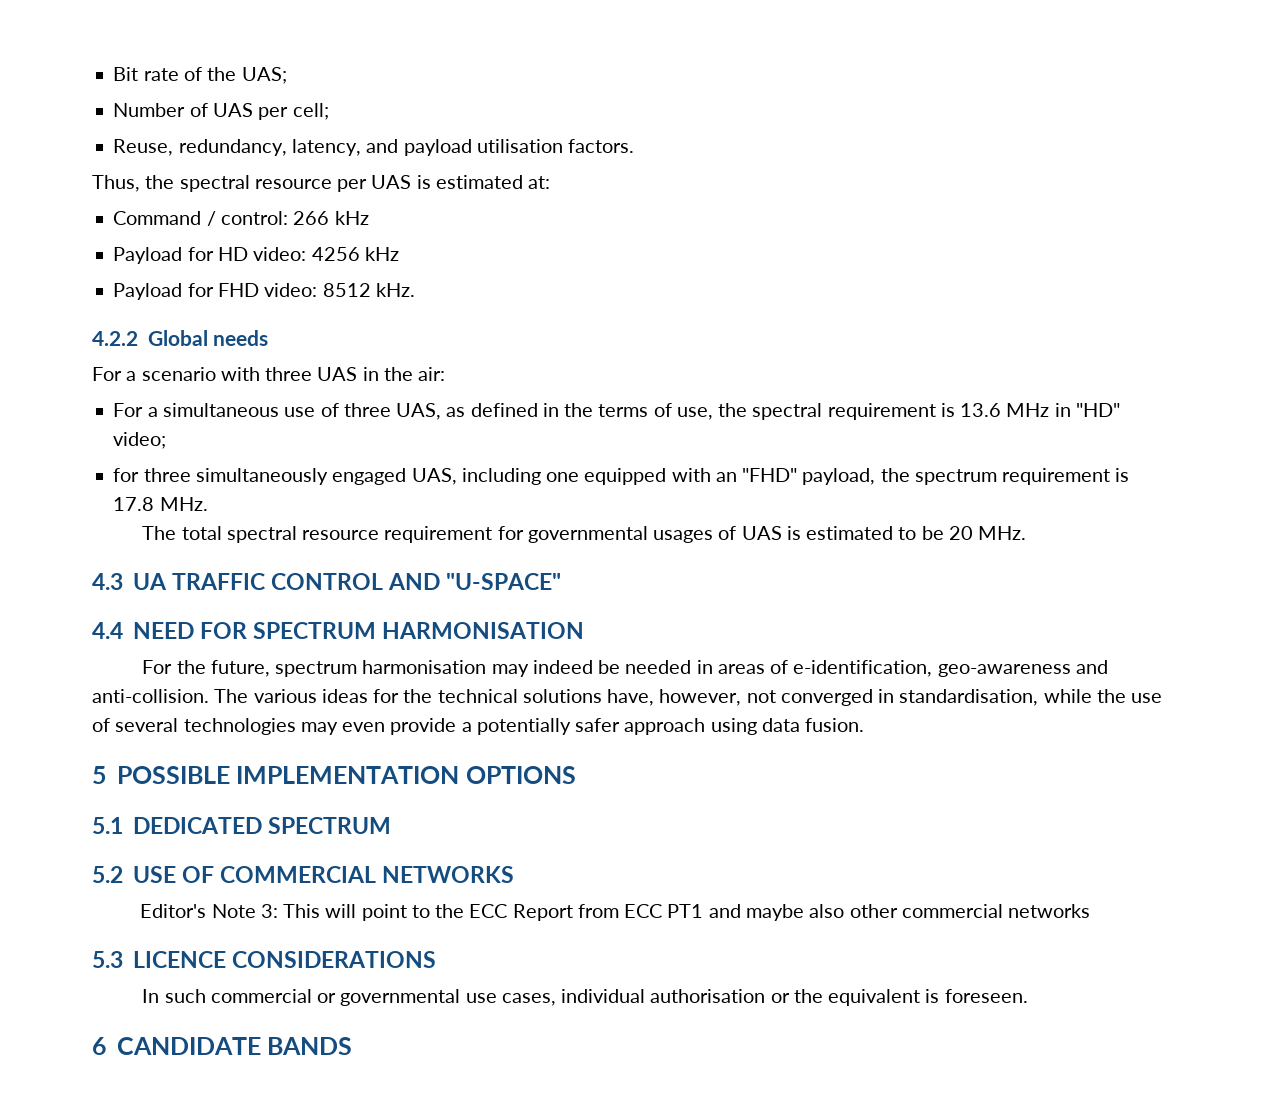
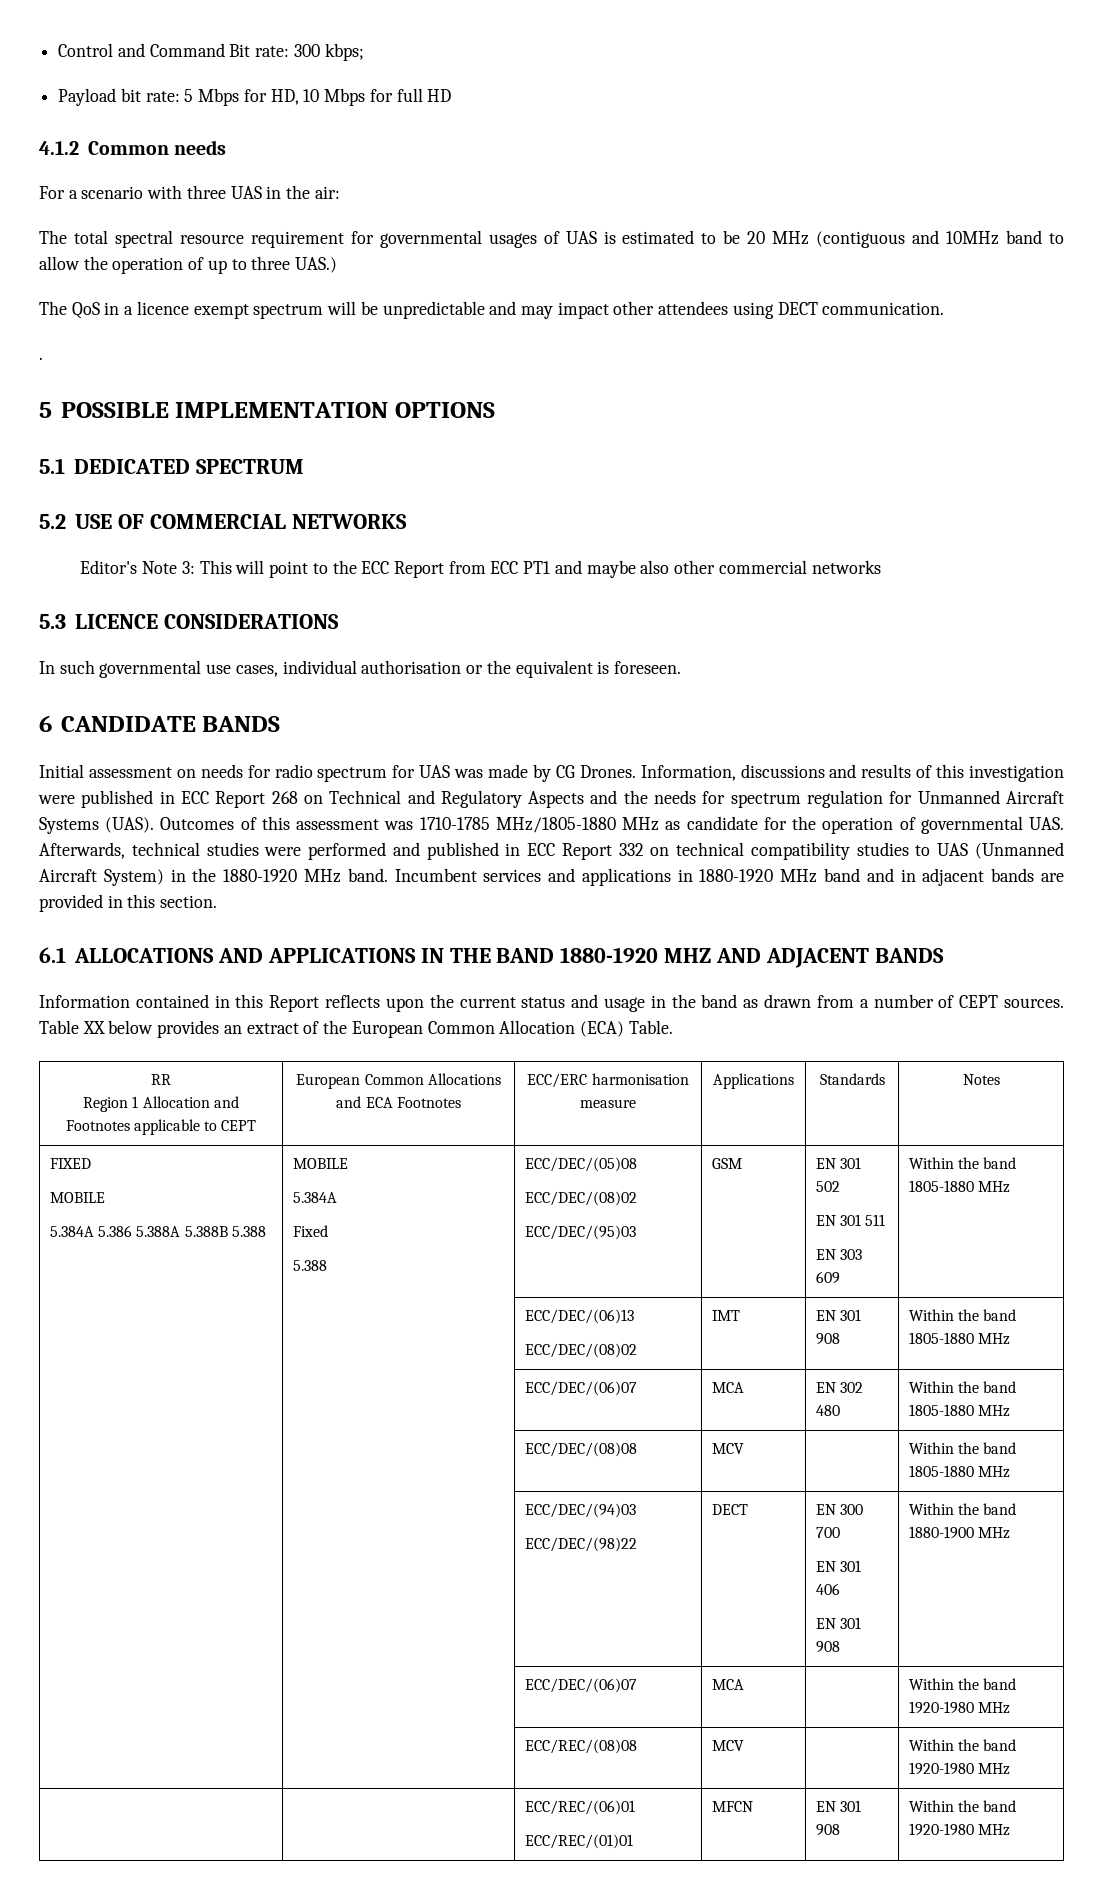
- Bit rate of the UAS;
- Number of UAS per cell;
- Reuse, redundancy, latency, and payload utilisation factors.
- Thus, the spectral resource per UAS is estimated at:
- Command / control: 266 kHz
- Payload for HD video: 4256 kHz
- Payload for FHD video: 8512 kHz.
- 4.2.2 Global needs
+ Control and Command Bit rate: 300 kbps;
+ Payload bit rate: 5 Mbps for HD, 10 Mbps for full HD
+ 4.1.2 Common needs
- For a simultaneous use of three UAS, as defined in the terms of use, the spectral requirement is 13.6 MHz in "HD" video;
- for three simultaneously engaged UAS, including one equipped with an "FHD" payload, the spectrum requirement is 17.8 MHz.
- The total spectral resource requirement for governmental usages of UAS is estimated to be 20 MHz.
- 4.3 UA TRAFFIC CONTROL AND "U-SPACE"
- 4.4 NEED FOR SPECTRUM HARMONISATION
- For the future, spectrum harmonisation may indeed be needed in areas of e-identification, geo-awareness and anti-collision. The various ideas for the technical solutions have, however, not converged in standardisation, while the use of several technologies may even provide a potentially safer approach using data fusion.
+ The total spectral resource requirement for governmental usages of UAS is estimated to be 20 MHz (contiguous and 10MHz band to allow the operation of up to three UAS.)
+ The QoS in a licence exempt spectrum will be unpredictable and may impact other attendees using DECT communication.
+ .
- In such commercial or governmental use cases, individual authorisation or the equivalent is foreseen.
+ In such governmental use cases, individual authorisation or the equivalent is foreseen.
+ Initial assessment on needs for radio spectrum for UAS was made by CG Drones. Information, discussions and results of this investigation were published in ECC Report 268 on Technical and Regulatory Aspects and the needs for spectrum regulation for Unmanned Aircraft Systems (UAS). Outcomes of this assessment was 1710-1785 MHz/1805-1880 MHz as candidate for the operation of governmental UAS. Afterwards, technical studies were performed and published in ECC Report 332 on technical compatibility studies to UAS (Unmanned Aircraft System) in the 1880-1920 MHz band. Incumbent services and applications in 1880-1920 MHz band and in adjacent bands are provided in this section.
+ 6.1 ALLOCATIONS AND APPLICATIONS IN THE BAND 1880-1920 MHZ AND ADJACENT BANDS
+ Information contained in this Report reflects upon the current status and usage in the band as drawn from a number of CEPT sources. Table XX below provides an extract of the European Common Allocation (ECA) Table.
+ RR
+ Region 1 Allocation and Footnotes applicable to CEPT | European Common Allocations and ECA Footnotes | ECC/ERC harmonisation measure | Applications | Standards | Notes
+ FIXED
+ MOBILE
+ 5.384A 5.386 5.388A 5.388B 5.388 | MOBILE
+ 5.384A
+ Fixed
+ 5.388 | ECC/DEC/(05)08
+ ECC/DEC/(08)02
+ ECC/DEC/(95)03 | GSM | EN 301 502
+ EN 301 511
+ EN 303 609 | Within the band 1805-1880 MHz
+ | | ECC/DEC/(06)13
+ ECC/DEC/(08)02 | IMT | EN 301 908 | Within the band 1805-1880 MHz
+ | | ECC/DEC/(06)07 | MCA | EN 302 480 | Within the band 1805-1880 MHz
+ | | ECC/DEC/(08)08 | MCV | | Within the band 1805-1880 MHz
+ | | ECC/DEC/(94)03
+ ECC/DEC/(98)22 | DECT | EN 300 700
+ EN 301 406
+ EN 301 908 | Within the band 1880-1900 MHz
+ | | ECC/DEC/(06)07 | MCA | | Within the band 1920-1980 MHz
+ | | ECC/REC/(08)08 | MCV | | Within the band 1920-1980 MHz
+ | | ECC/REC/(06)01
+ ECC/REC/(01)01 | MFCN | EN 301 908 | Within the band 1920-1980 MHz

